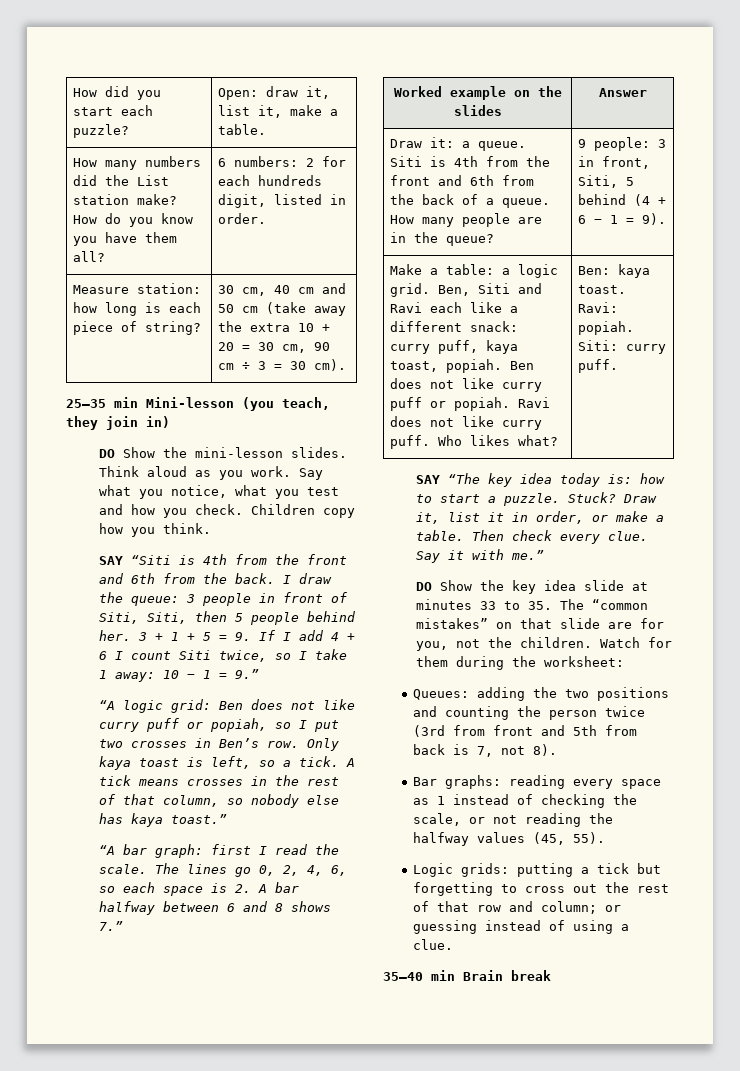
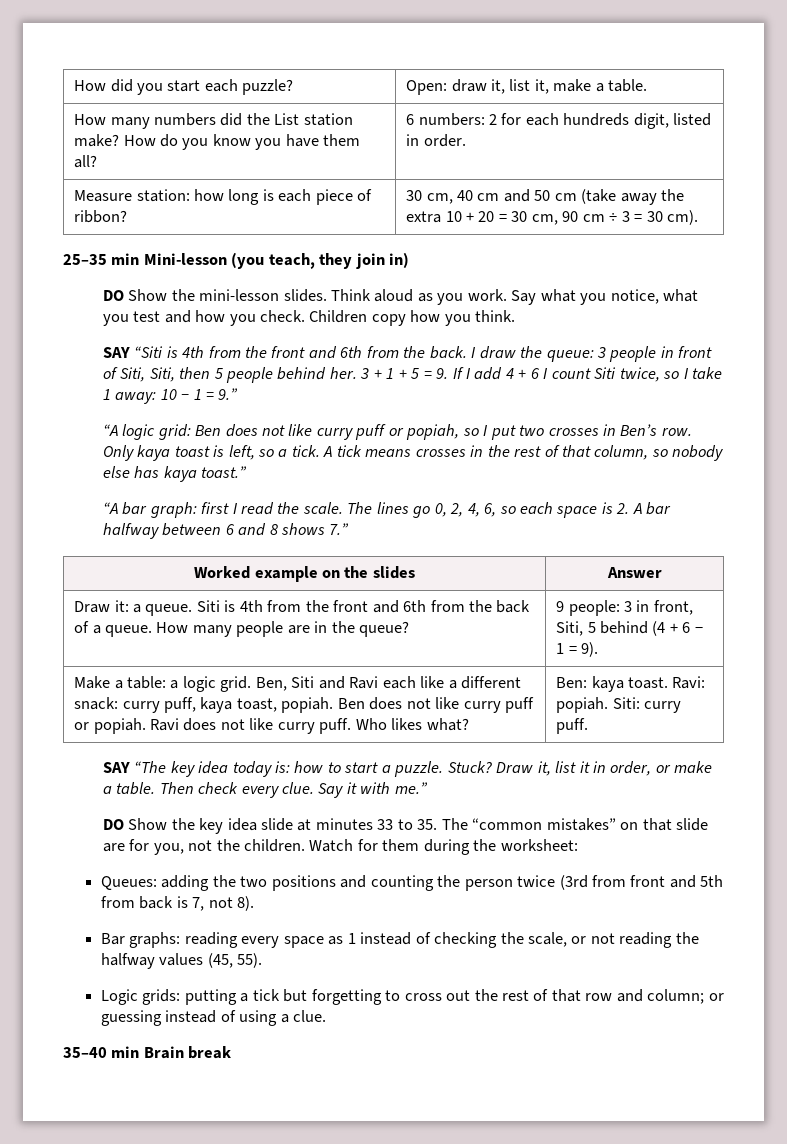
- Measure station: how long is each piece of string? | 30 cm, 40 cm and 50 cm (take away the extra 10 + 20 = 30 cm, 90 cm ÷ 3 = 30 cm).
+ Measure station: how long is each piece of ribbon? | 30 cm, 40 cm and 50 cm (take away the extra 10 + 20 = 30 cm, 90 cm ÷ 3 = 30 cm).

